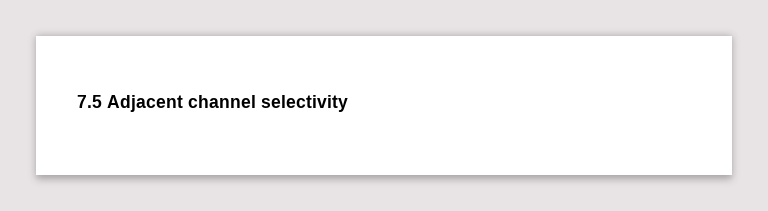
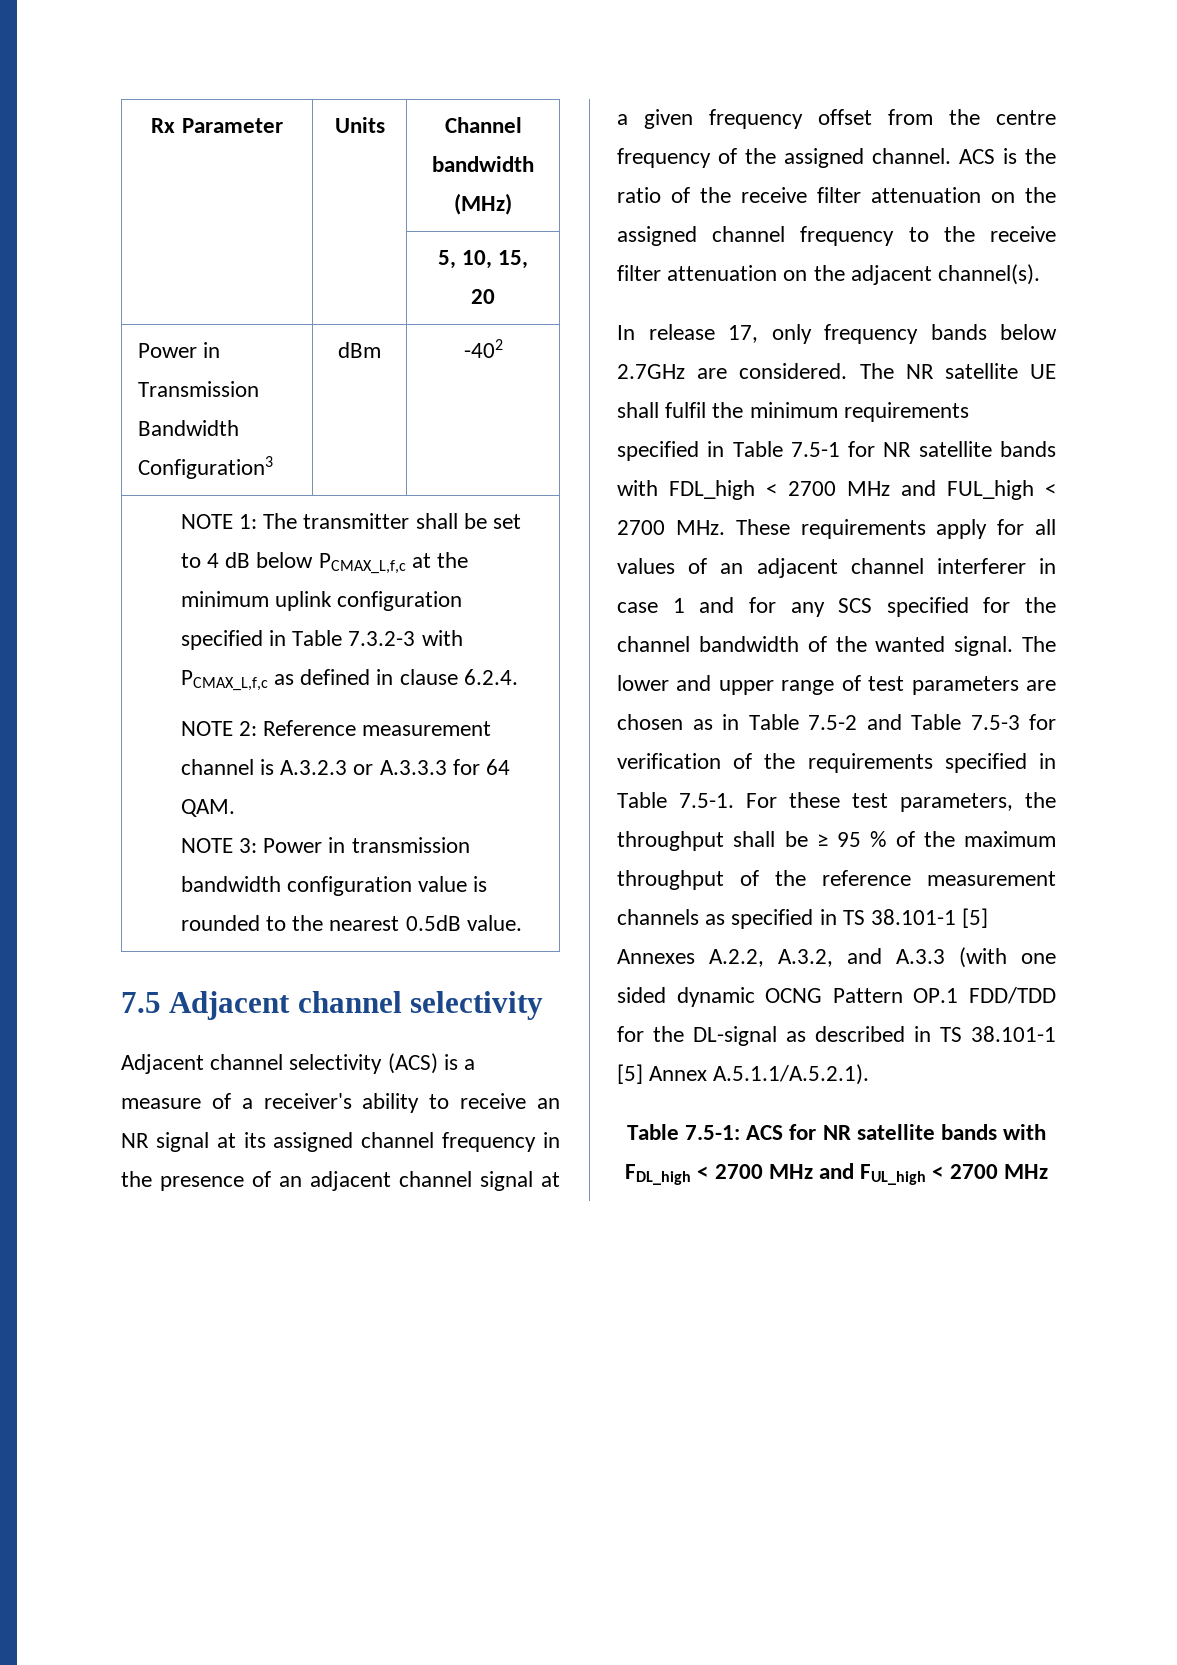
+ Rx Parameter | Units | Channel bandwidth (MHz)
+ | | 5, 10, 15, 20
+ Power in Transmission Bandwidth Configuration3 | dBm | -402
+ NOTE 1: The transmitter shall be set to 4 dB below PCMAX_L,f,c at the minimum uplink configuration specified in Table 7.3.2-3 with PCMAX_L,f,c as defined in clause 6.2.4.
+ NOTE 2: Reference measurement channel is A.3.2.3 or A.3.3.3 for 64 QAM.
+ NOTE 3: Power in transmission bandwidth configuration value is rounded to the nearest 0.5dB value.
  7.5 Adjacent channel selectivity
+ Adjacent channel selectivity (ACS) is a measure of a receiver's ability to receive an NR signal at its assigned channel frequency in the presence of an adjacent channel signal at a given frequency offset from the centre frequency of the assigned channel. ACS is the ratio of the receive filter attenuation on the assigned channel frequency to the receive filter attenuation on the adjacent channel(s).
+ In release 17, only frequency bands below 2.7GHz are considered. The NR satellite UE shall fulfil the minimum requirements specified in Table 7.5-1 for NR satellite bands with FDL_high < 2700 MHz and FUL_high < 2700 MHz. These requirements apply for all values of an adjacent channel interferer in case 1 and for any SCS specified for the channel bandwidth of the wanted signal. The lower and upper range of test parameters are chosen as in Table 7.5-2 and Table 7.5-3 for verification of the requirements specified in Table 7.5-1. For these test parameters, the throughput shall be ≥ 95 % of the maximum throughput of the reference measurement channels as specified in TS 38.101-1 [5] Annexes A.2.2, A.3.2, and A.3.3 (with one sided dynamic OCNG Pattern OP.1 FDD/TDD for the DL-signal as described in TS 38.101-1 [5] Annex A.5.1.1/A.5.2.1).
+ Table 7.5-1: ACS for NR satellite bands with FDL_high < 2700 MHz and FUL_high < 2700 MHz

